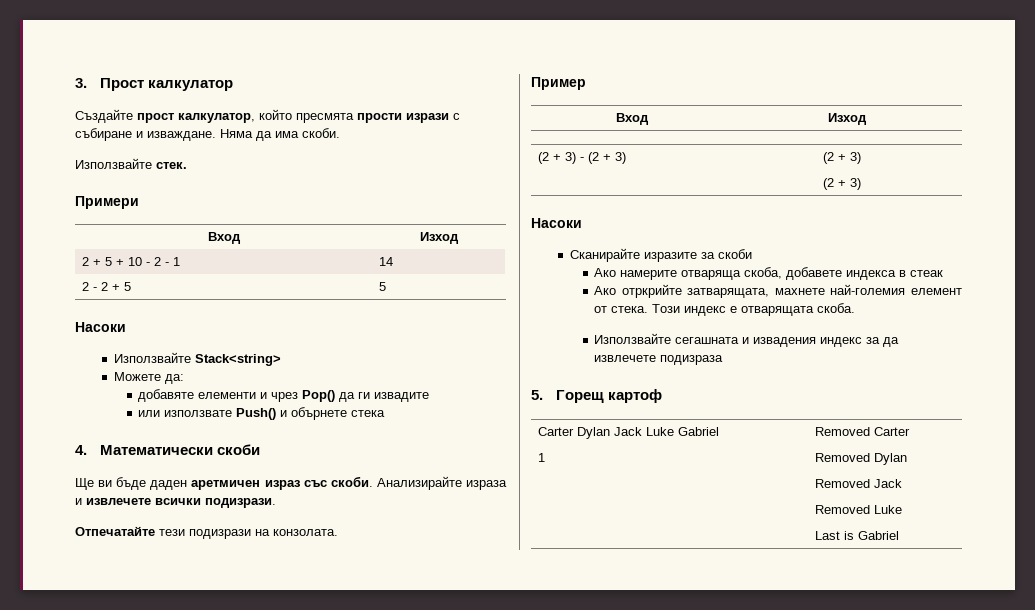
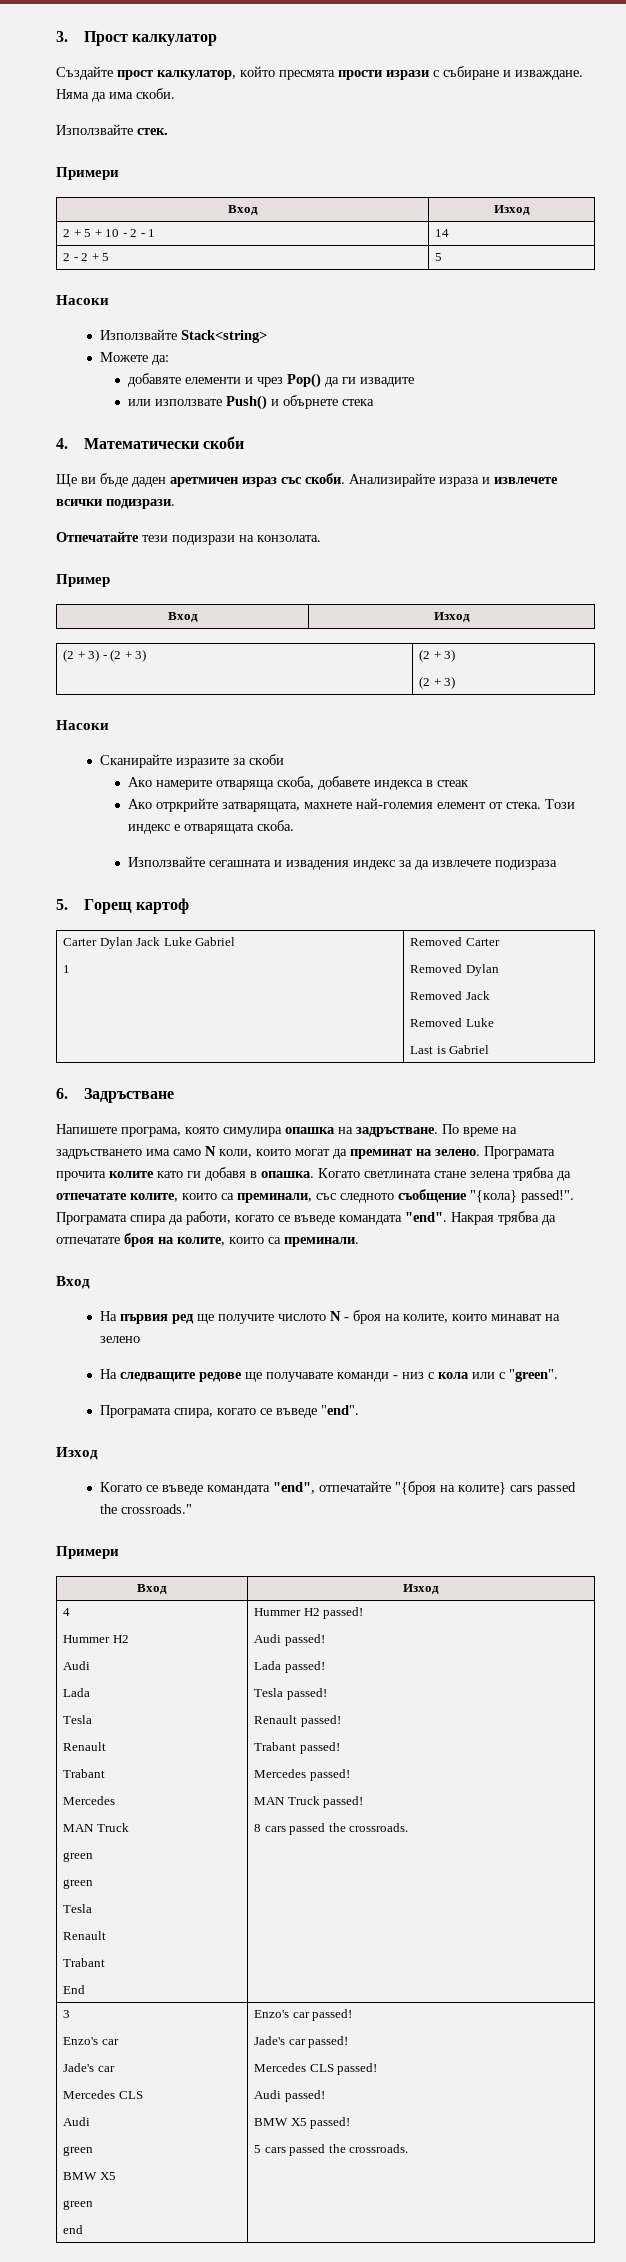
+ 6. Задръстване
+ Напишете програма, която симулира опашка на задръстване. По време на задръстването има само N коли, които могат да преминат на зелено. Програмата прочита колите като ги добавя в опашка. Когато светлината стане зелена трябва да отпечатате колите, които са преминали, със следното съобщение "{кола} passed!". Програмата спира да работи, когато се въведе командата "end". Накрая трябва да отпечатате броя на колите, които са преминали.
+ Вход
+ На първия ред ще получите числото N - броя на колите, които минават на зелено
+ На следващите редове ще получавате команди - низ с кола или с "green".
+ Програмата спира, когато се въведе "end".
+ Изход
+ Когато се въведе командата "end", отпечатайте "{броя на колите} cars passed the crossroads."
+ Примери
+ Вход | Изход
+ 4
+ Hummer H2
+ Audi
+ Lada
+ Tesla
+ Renault
+ Trabant
+ Mercedes
+ MAN Truck
+ green
+ green
+ Tesla
+ Renault
+ Trabant
+ End | Hummer H2 passed!
+ Audi passed!
+ Lada passed!
+ Tesla passed!
+ Renault passed!
+ Trabant passed!
+ Mercedes passed!
+ MAN Truck passed!
+ 8 cars passed the crossroads.
+ 3
+ Enzo's car
+ Jade's car
+ Mercedes CLS
+ Audi
+ green
+ BMW X5
+ green
+ end | Enzo's car passed!
+ Jade's car passed!
+ Mercedes CLS passed!
+ Audi passed!
+ BMW X5 passed!
+ 5 cars passed the crossroads.

